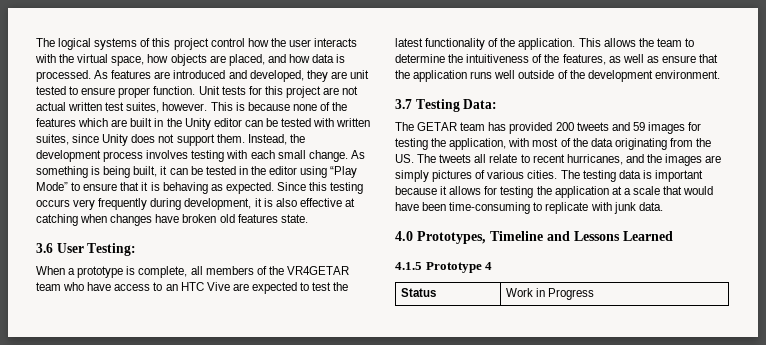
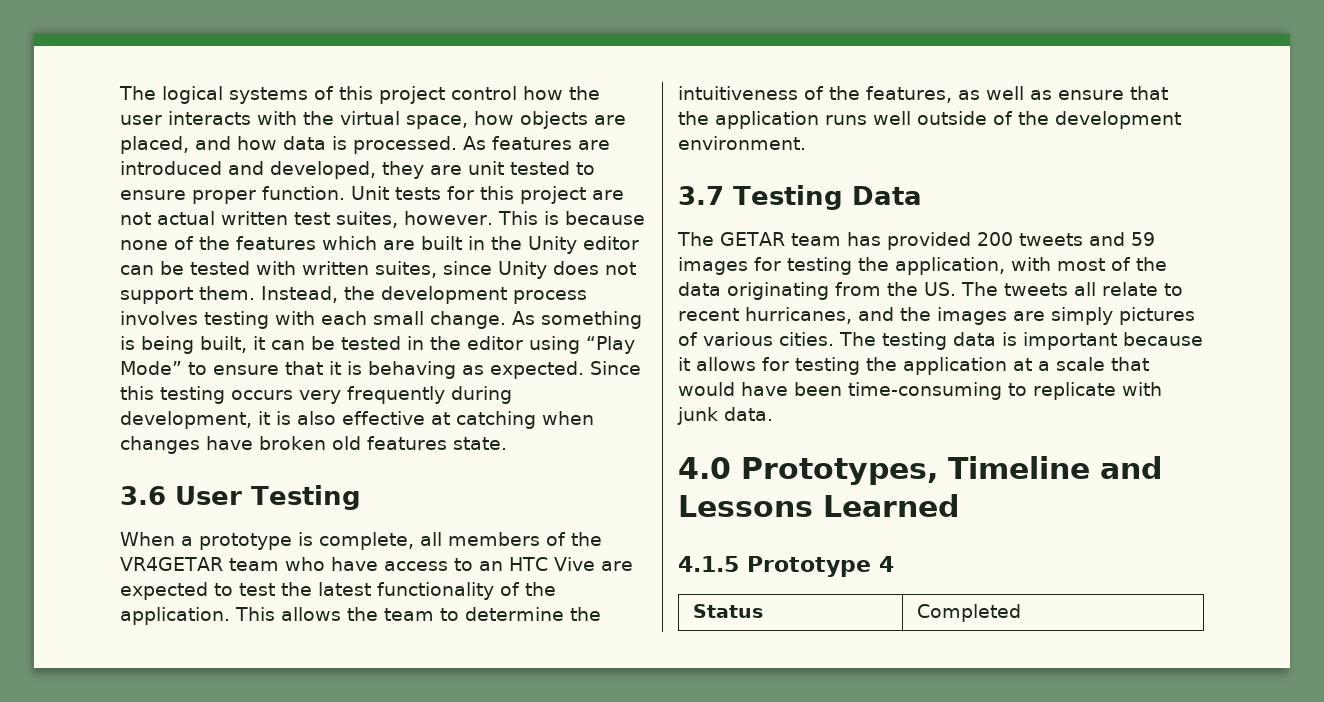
- 3.6 User Testing:
+ 3.6 User Testing
- 3.7 Testing Data:
+ 3.7 Testing Data
- Status | Work in Progress
+ Status | Completed

